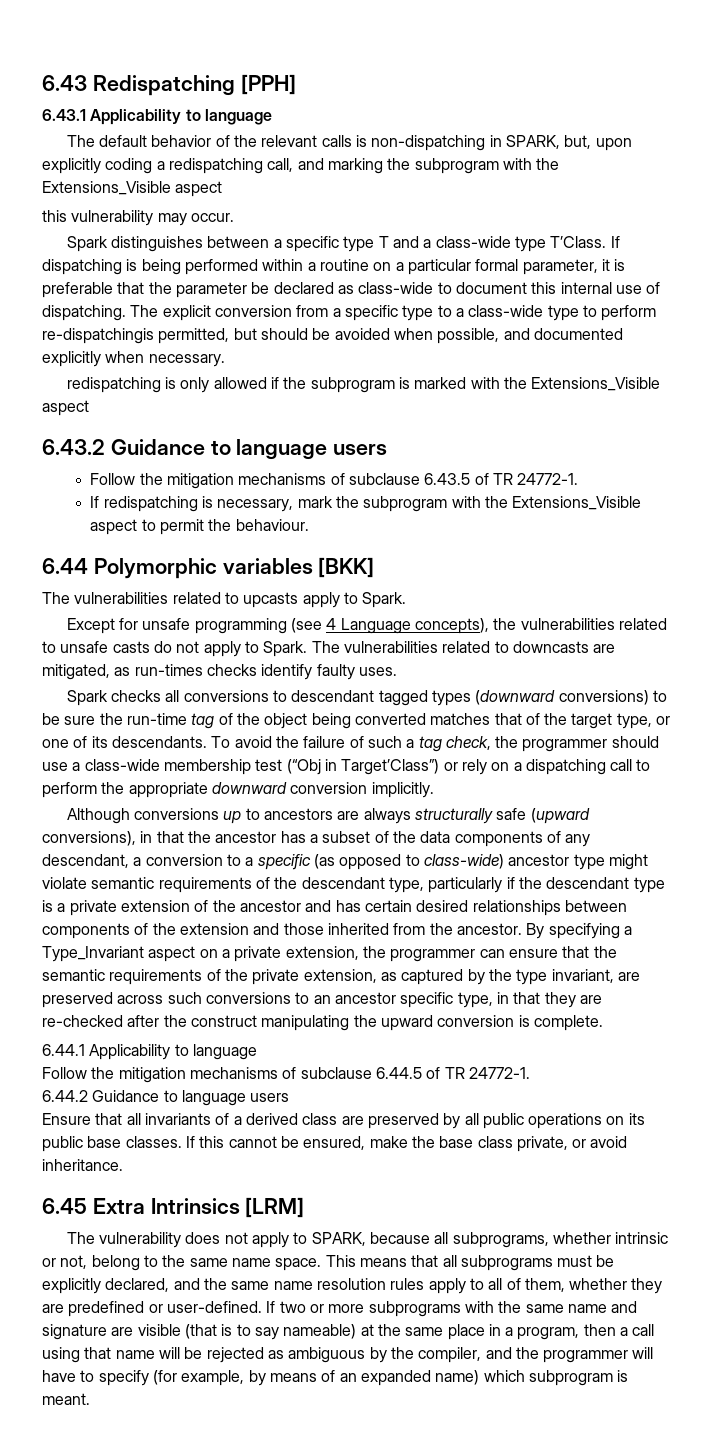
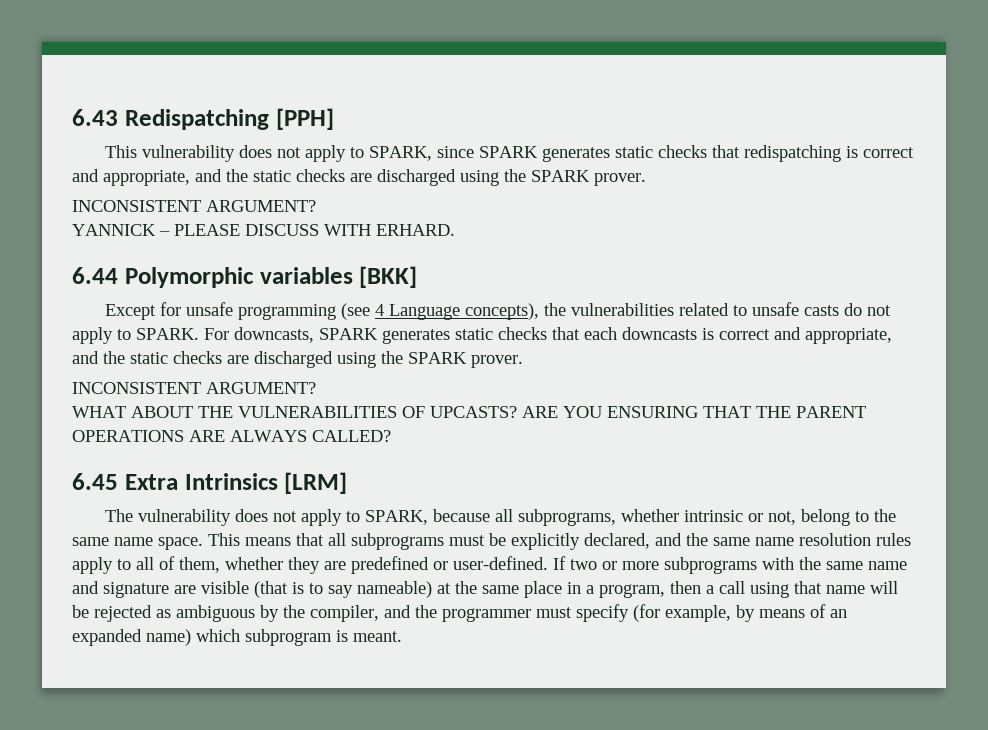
- 6.43.1 Applicability to language
- The default behavior of the relevant calls is non-dispatching in SPARK, but, upon explicitly coding a redispatching call, and marking the subprogram with the Extensions_Visible aspect
- this vulnerability may occur.
- Spark distinguishes between a specific type T and a class-wide type T’Class. If dispatching is being performed within a routine on a particular formal parameter, it is preferable that the parameter be declared as class-wide to document this internal use of dispatching. The explicit conversion from a specific type to a class-wide type to perform re-dispatchingis permitted, but should be avoided when possible, and documented explicitly when necessary.
- redispatching is only allowed if the subprogram is marked with the Extensions_Visible aspect
- 6.43.2 Guidance to language users
- Follow the mitigation mechanisms of subclause 6.43.5 of TR 24772-1.
- If redispatching is necessary, mark the subprogram with the Extensions_Visible aspect to permit the behaviour.
+ This vulnerability does not apply to SPARK, since SPARK generates static checks that redispatching is correct and appropriate, and the static checks are discharged using the SPARK prover.
+ INCONSISTENT ARGUMENT?
+ YANNICK – PLEASE DISCUSS WITH ERHARD.
  6.44 Polymorphic variables [BKK]
- The vulnerabilities related to upcasts apply to Spark.
- Except for unsafe programming (see 4 Language concepts), the vulnerabilities related to unsafe casts do not apply to Spark. The vulnerabilities related to downcasts are mitigated, as run-times checks identify faulty uses.
- Spark checks all conversions to descendant tagged types (downward conversions) to be sure the run-time tag of the object being converted matches that of the target type, or one of its descendants. To avoid the failure of such a tag check, the programmer should use a class-wide membership test (“Obj in Target’Class”) or rely on a dispatching call to perform the appropriate downward conversion implicitly.
- Although conversions up to ancestors are always structurally safe (upward conversions), in that the ancestor has a subset of the data components of any descendant, a conversion to a specific (as opposed to class-wide) ancestor type might violate semantic requirements of the descendant type, particularly if the descendant type is a private extension of the ancestor and has certain desired relationships between components of the extension and those inherited from the ancestor. By specifying a Type_Invariant aspect on a private extension, the programmer can ensure that the semantic requirements of the private extension, as captured by the type invariant, are preserved across such conversions to an ancestor specific type, in that they are re-checked after the construct manipulating the upward conversion is complete.
- 6.44.1 Applicability to language
- Follow the mitigation mechanisms of subclause 6.44.5 of TR 24772-1.
- 6.44.2 Guidance to language users
- Ensure that all invariants of a derived class are preserved by all public operations on its public base classes. If this cannot be ensured, make the base class private, or avoid inheritance.
+ Except for unsafe programming (see 4 Language concepts), the vulnerabilities related to unsafe casts do not apply to SPARK. For downcasts, SPARK generates static checks that each downcasts is correct and appropriate, and the static checks are discharged using the SPARK prover.
+ INCONSISTENT ARGUMENT?
+ WHAT ABOUT THE VULNERABILITIES OF UPCASTS? ARE YOU ENSURING THAT THE PARENT OPERATIONS ARE ALWAYS CALLED?
- If two or more subprograms with the same name and signature are visible (that is to say nameable) at the same place in a program, then a call using that name will be rejected as ambiguous by the compiler, and the programmer will have to specify (for example, by means of an expanded name) which subprogram is meant.
+ If two or more subprograms with the same name and signature are visible (that is to say nameable) at the same place in a program, then a call using that name will be rejected as ambiguous by the compiler, and the programmer must specify (for example, by means of an expanded name) which subprogram is meant.

